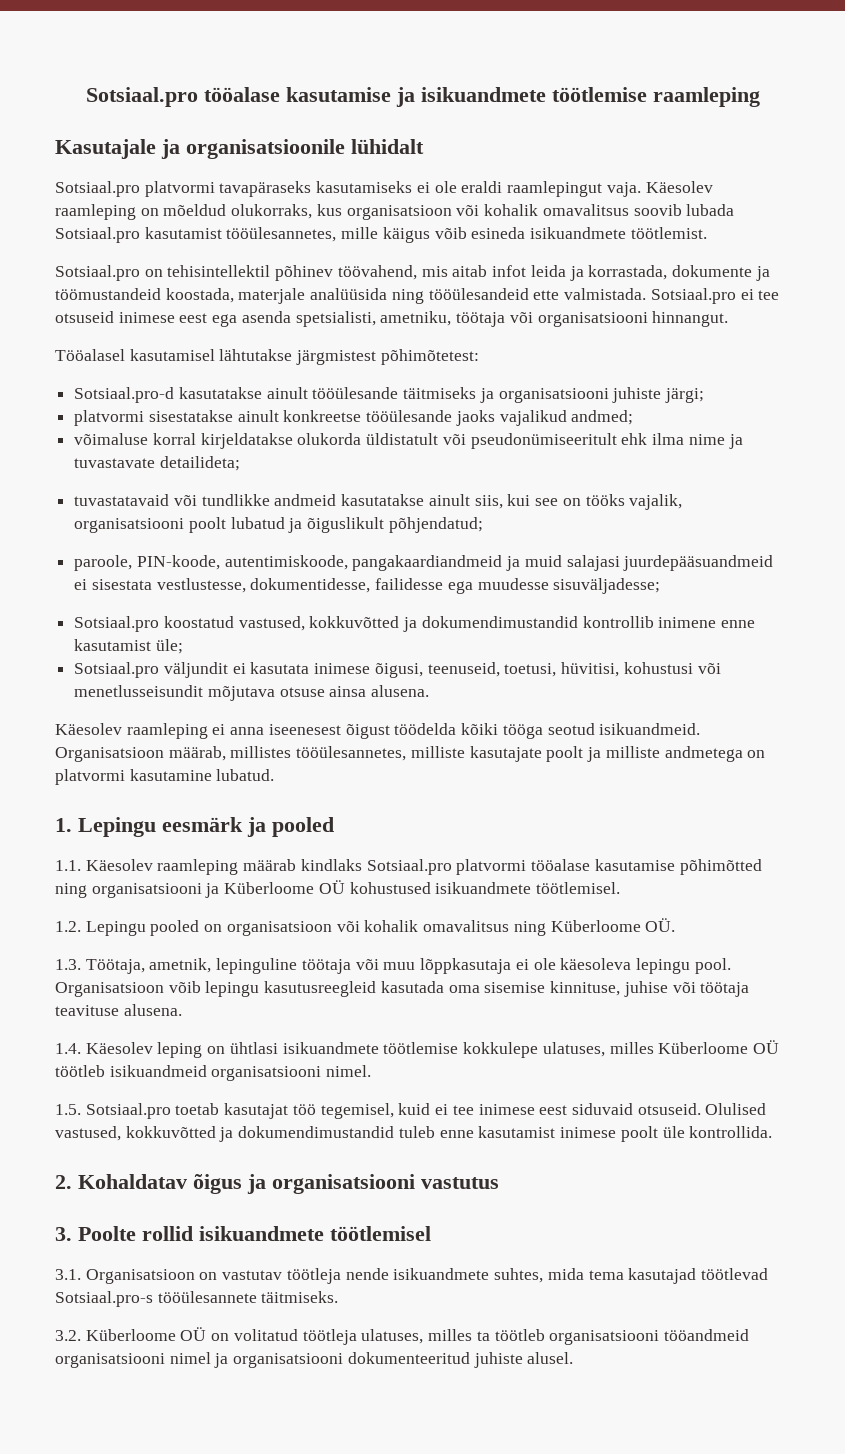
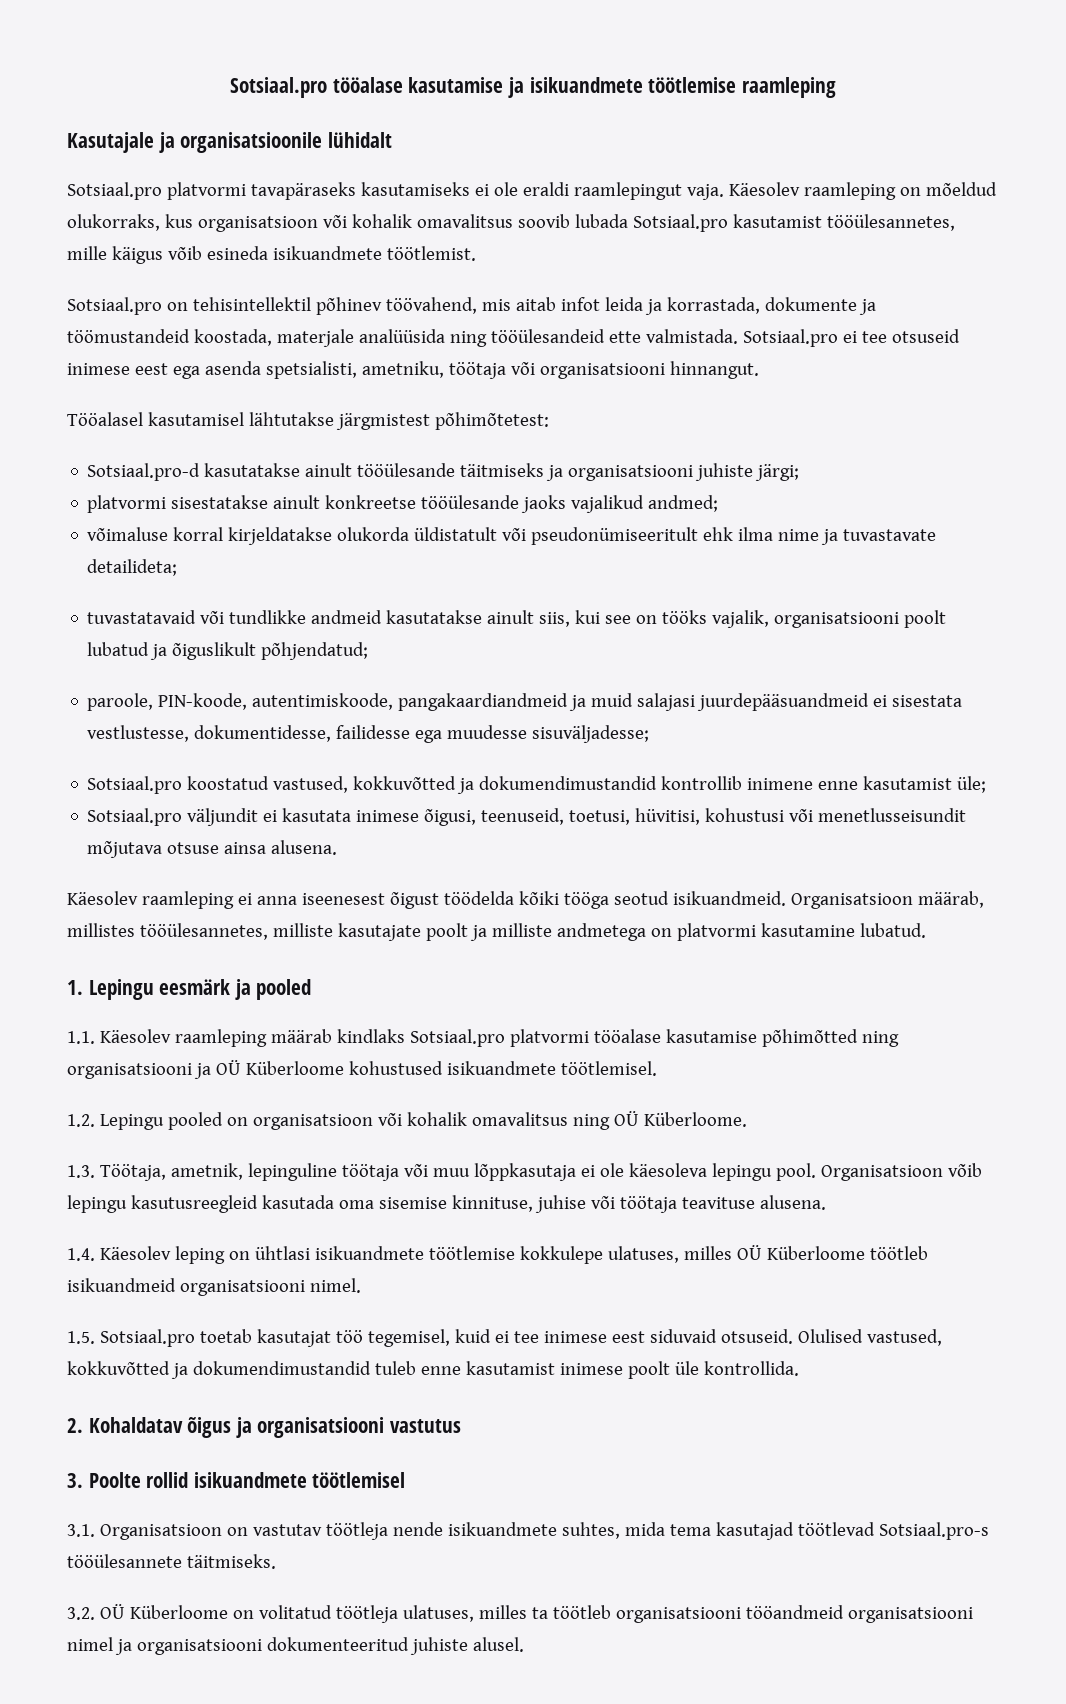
- 1.1. Käesolev raamleping määrab kindlaks Sotsiaal.pro platvormi tööalase kasutamise põhimõtted ning organisatsiooni ja Küberloome OÜ kohustused isikuandmete töötlemisel.
+ 1.1. Käesolev raamleping määrab kindlaks Sotsiaal.pro platvormi tööalase kasutamise põhimõtted ning organisatsiooni ja OÜ Küberloome kohustused isikuandmete töötlemisel.
- 1.2. Lepingu pooled on organisatsioon või kohalik omavalitsus ning Küberloome OÜ.
+ 1.2. Lepingu pooled on organisatsioon või kohalik omavalitsus ning OÜ Küberloome.
- 1.4. Käesolev leping on ühtlasi isikuandmete töötlemise kokkulepe ulatuses, milles Küberloome OÜ töötleb isikuandmeid organisatsiooni nimel.
+ 1.4. Käesolev leping on ühtlasi isikuandmete töötlemise kokkulepe ulatuses, milles OÜ Küberloome töötleb isikuandmeid organisatsiooni nimel.
- 3.2. Küberloome OÜ on volitatud töötleja ulatuses, milles ta töötleb organisatsiooni tööandmeid organisatsiooni nimel ja organisatsiooni dokumenteeritud juhiste alusel.
+ 3.2. OÜ Küberloome on volitatud töötleja ulatuses, milles ta töötleb organisatsiooni tööandmeid organisatsiooni nimel ja organisatsiooni dokumenteeritud juhiste alusel.

